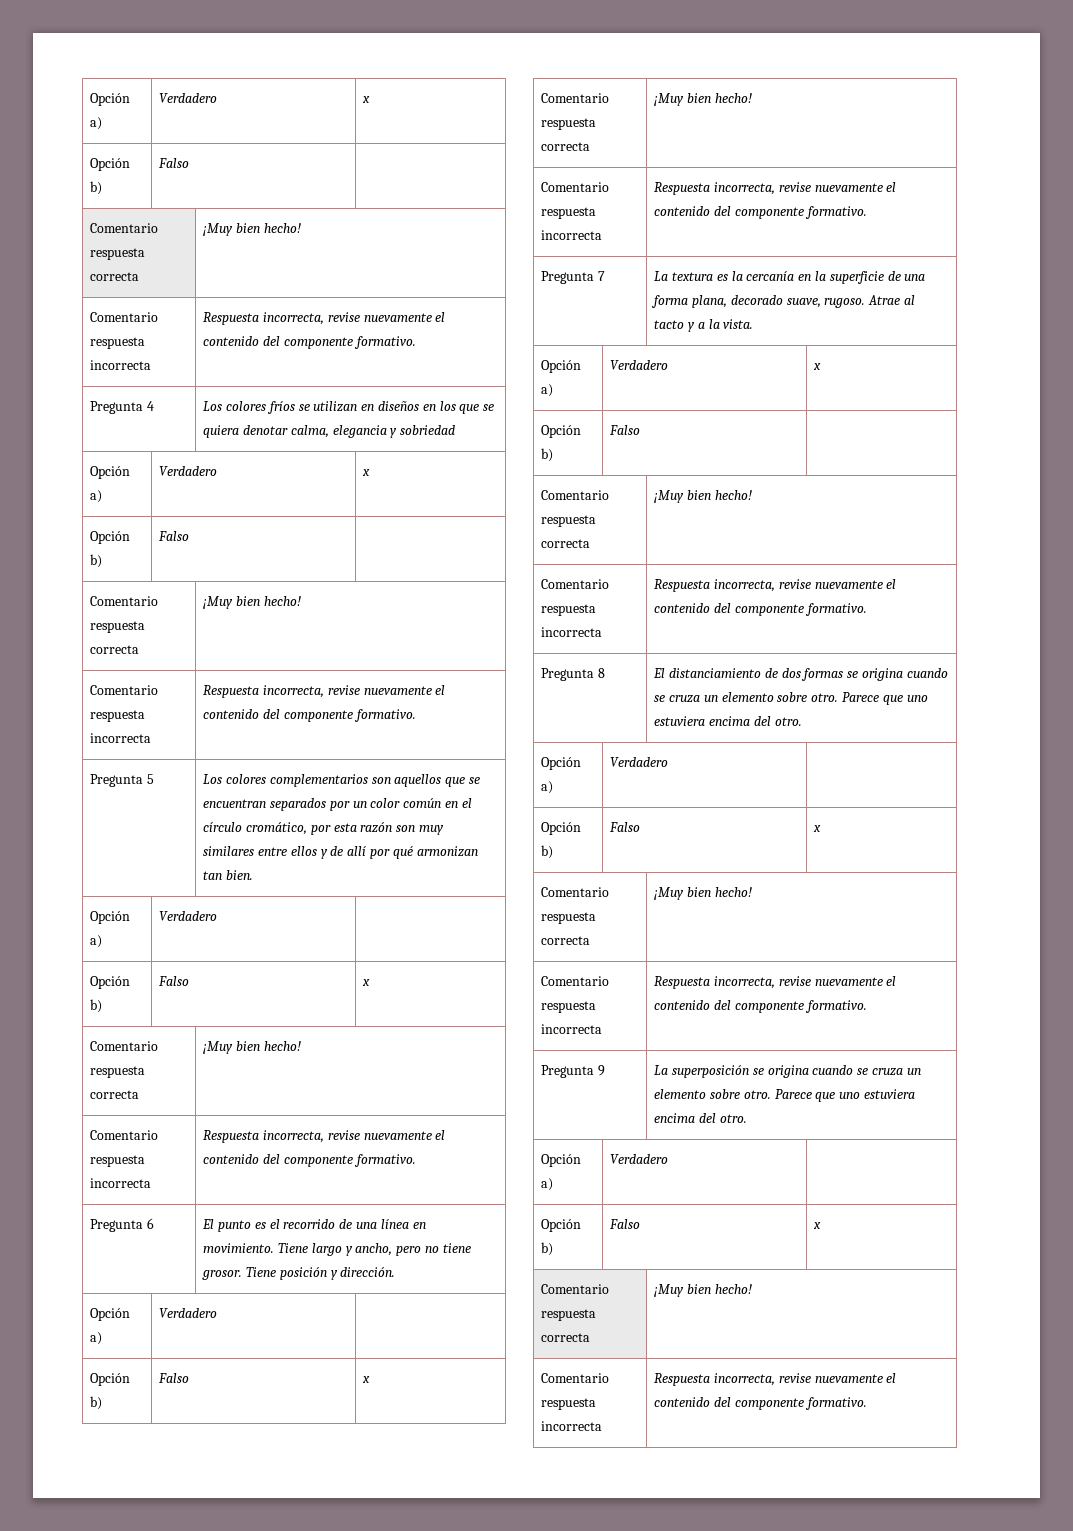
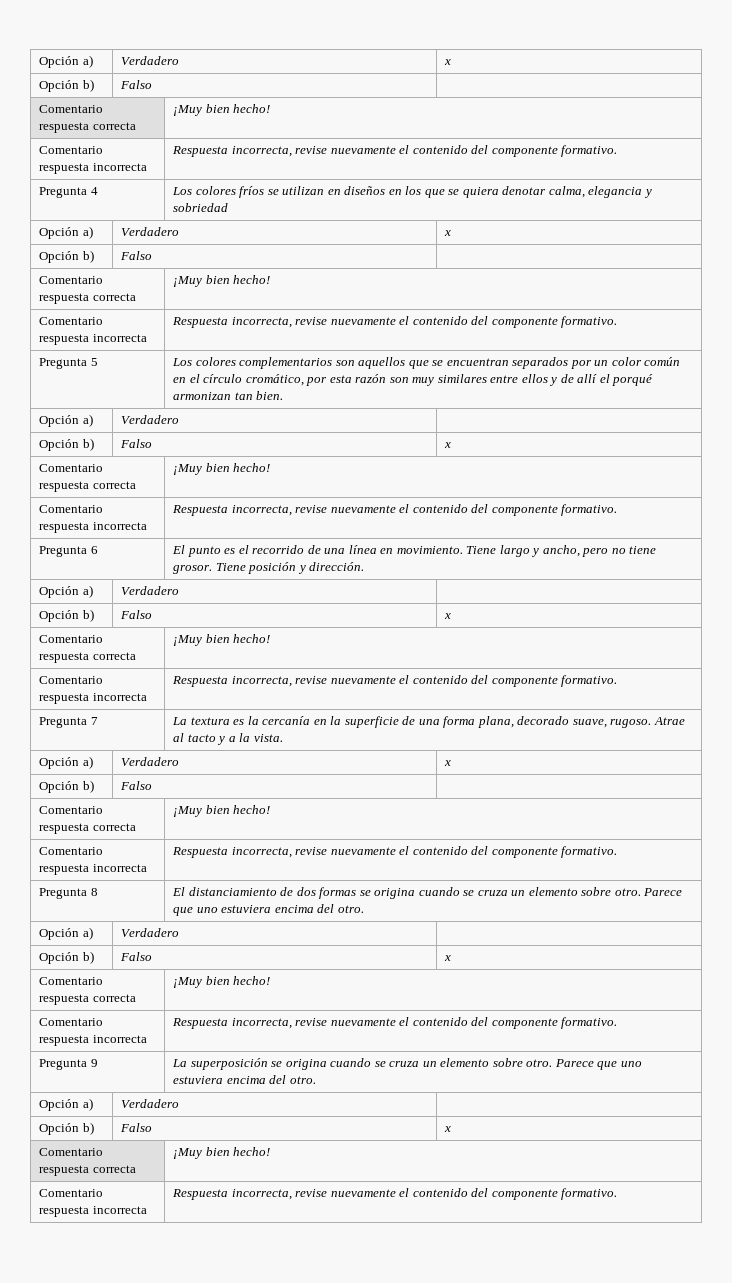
- Pregunta 5 | Los colores complementarios son aquellos que se encuentran separados por un color común en el círculo cromático, por esta razón son muy similares entre ellos y de allí por qué armonizan tan bien.
+ Pregunta 5 | Los colores complementarios son aquellos que se encuentran separados por un color común en el círculo cromático, por esta razón son muy similares entre ellos y de allí el porqué armonizan tan bien.

